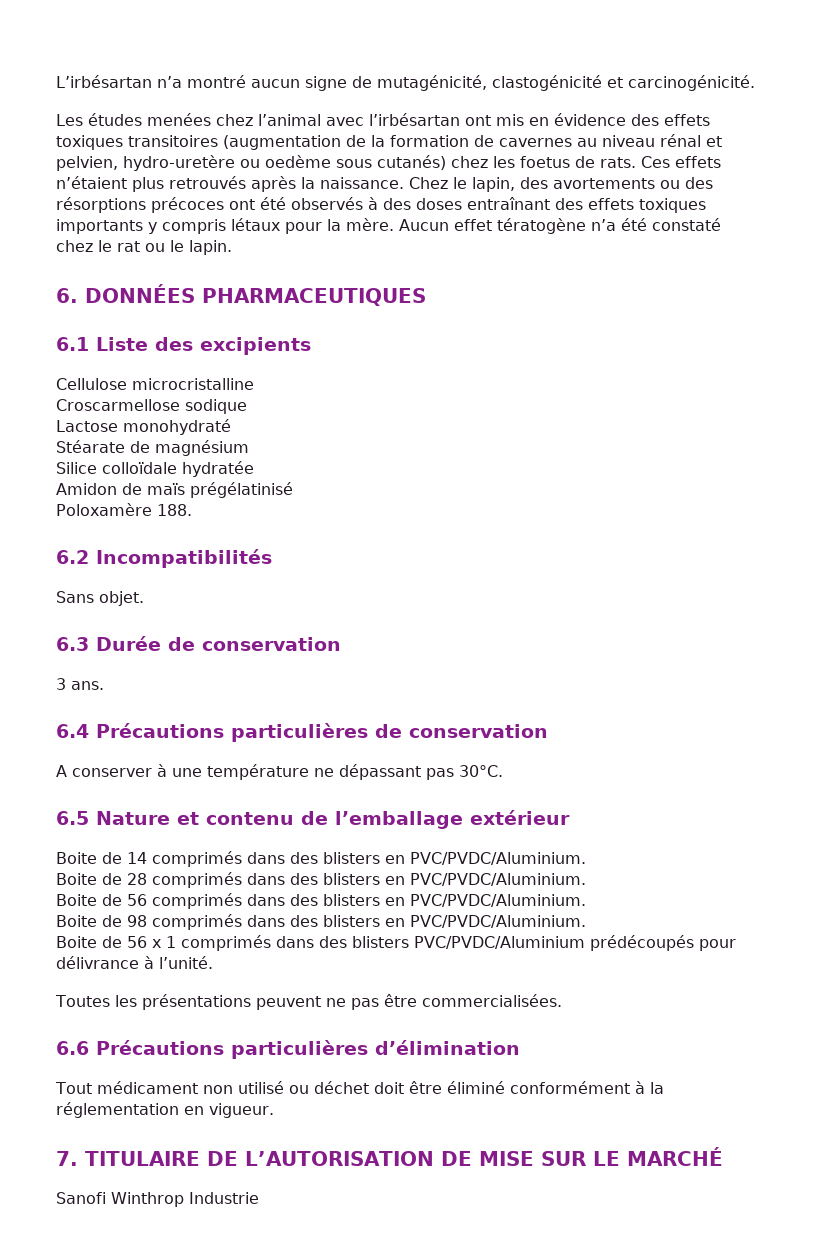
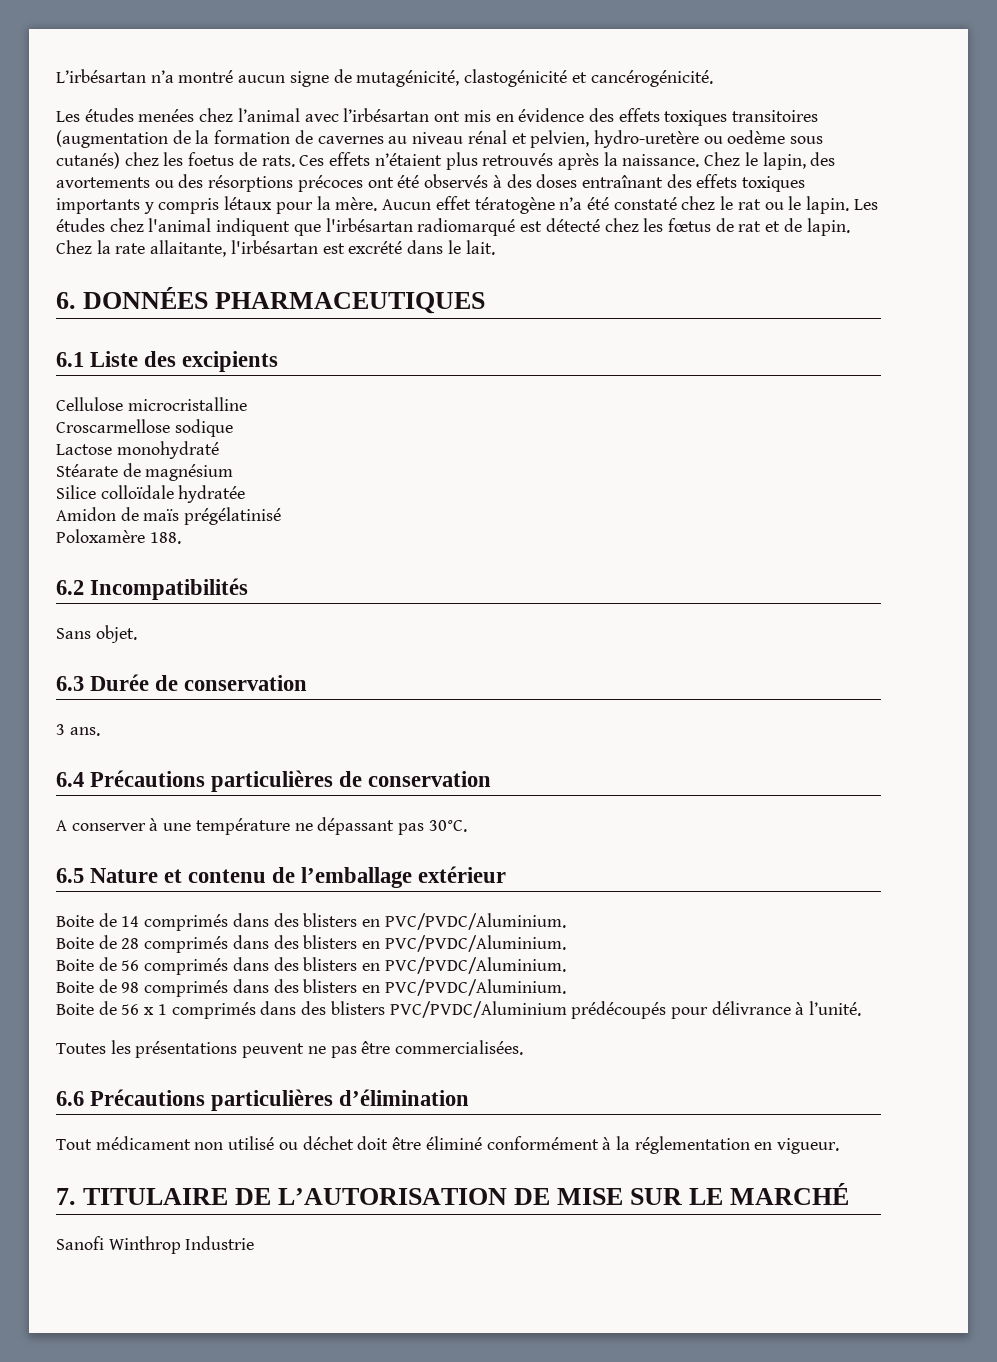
- L’irbésartan n’a montré aucun signe de mutagénicité, clastogénicité et carcinogénicité.
+ L’irbésartan n’a montré aucun signe de mutagénicité, clastogénicité et cancérogénicité.
+ Les études chez l'animal indiquent que l'irbésartan radiomarqué est détecté chez les fœtus de rat et de lapin. Chez la rate allaitante, l'irbésartan est excrété dans le lait.

